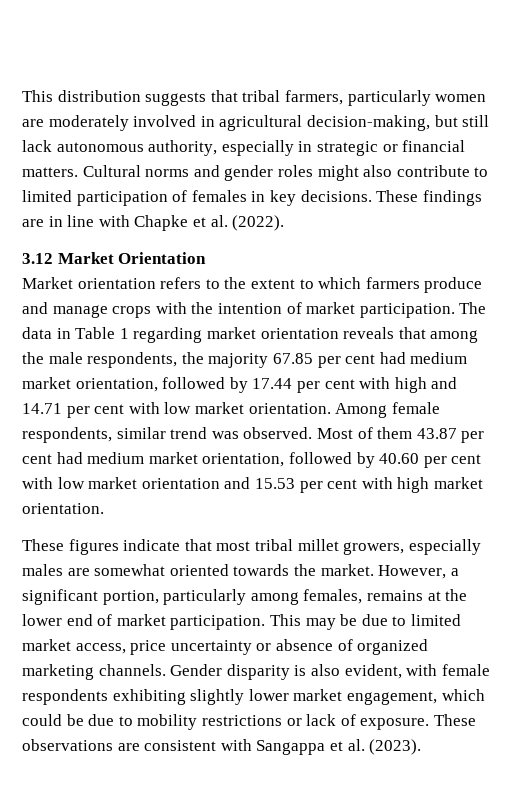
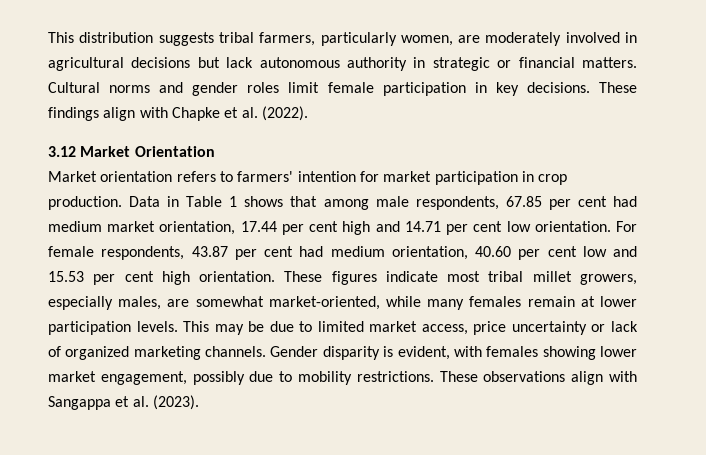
- This distribution suggests that tribal farmers, particularly women are moderately involved in agricultural decision-making, but still lack autonomous authority, especially in strategic or financial matters.
+ This distribution suggests tribal farmers, particularly women, are moderately involved in agricultural decisions but lack autonomous authority in strategic or financial matters.
- Cultural norms and gender roles might also contribute to limited participation of females in key decisions.
+ Cultural norms and gender roles limit female participation in key decisions.
- These findings are in line with Chapke et al. (2022).
+ These findings align with Chapke et al. (2022).
- Market orientation refers to the extent to which farmers produce and manage crops with the intention of market participation. The data in Table 1 regarding market orientation reveals that among the male respondents, the majority 67.85 per cent had medium market orientation, followed by 17.44 per cent with high and 14.71 per cent with low market orientation. Among female respondents, similar trend was observed. Most of them 43.87 per cent had medium market orientation, followed by 40.60 per cent with low market orientation and 15.53 per cent with high market orientation.
- These figures indicate that most tribal millet growers, especially males are somewhat oriented towards the market. However, a significant portion, particularly among females, remains at the lower end of market participation.
+ Market orientation refers to farmers' intention for market participation in crop production. Data in Table 1 shows that among male respondents, 67.85 per cent had medium market orientation, 17.44 per cent high and 14.71 per cent low orientation. For female respondents, 43.87 per cent had medium orientation, 40.60 per cent low and 15.53 per cent high orientation. These figures indicate most tribal millet growers, especially males, are somewhat market-oriented, while many females remain at lower participation levels.
- This may be due to limited market access, price uncertainty or absence of organized marketing channels.
+ This may be due to limited market access, price uncertainty or lack of organized marketing channels.
- Gender disparity is also evident, with female respondents exhibiting slightly lower market engagement, which could be due to mobility restrictions or lack of exposure. These observations are consistent with Sangappa et al. (2023).
+ Gender disparity is evident, with females showing lower market engagement, possibly due to mobility restrictions. These observations align with Sangappa et al. (2023).

